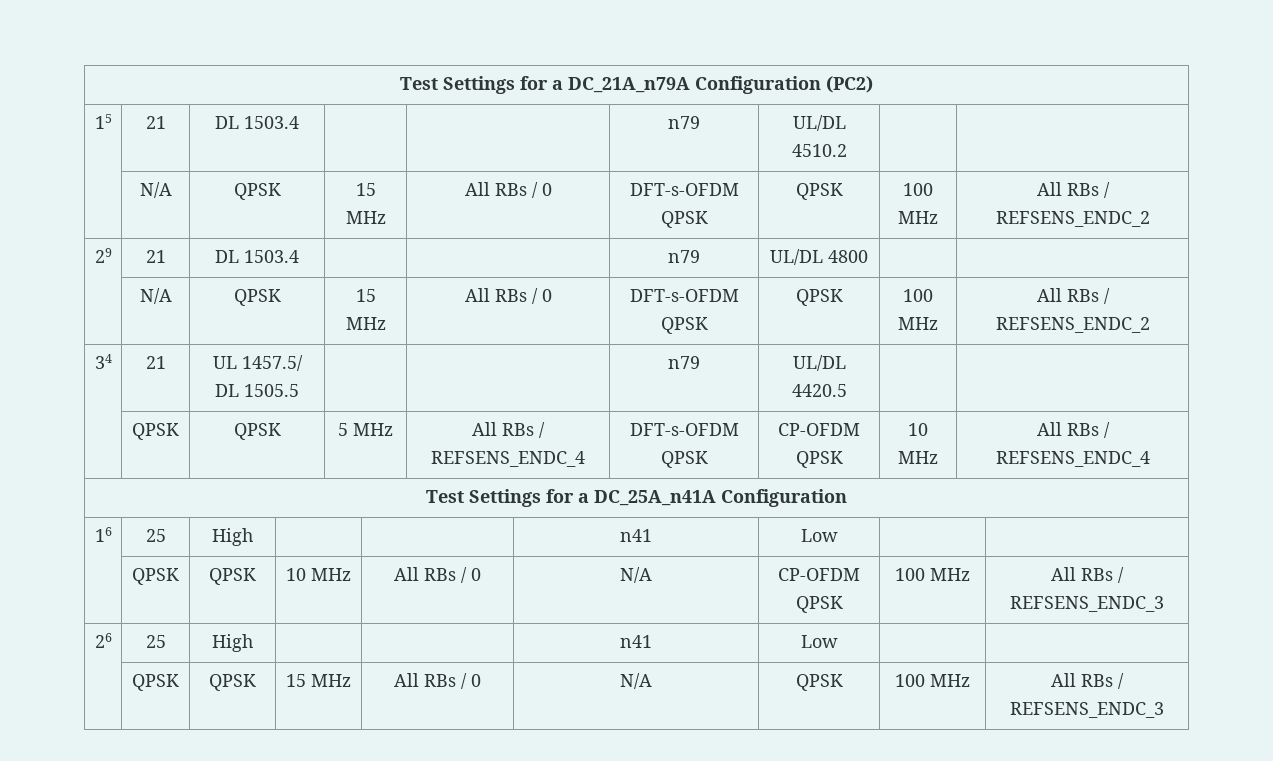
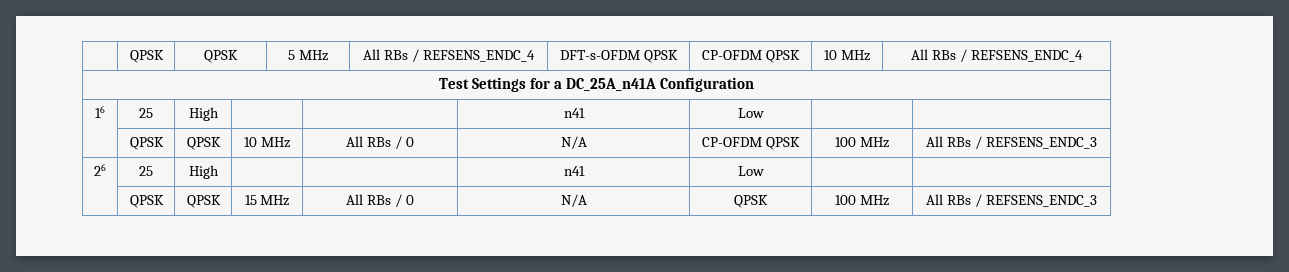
- Test Settings for a DC_21A_n79A Configuration (PC2)
- 15 | 21 | DL 1503.4 | | | n79 | UL/DL 4510.2 | |
- | N/A | QPSK | 15 MHz | All RBs / 0 | DFT-s-OFDM QPSK | QPSK | 100 MHz | All RBs / REFSENS_ENDC_2
- 29 | 21 | DL 1503.4 | | | n79 | UL/DL 4800 | |
- | N/A | QPSK | 15 MHz | All RBs / 0 | DFT-s-OFDM QPSK | QPSK | 100 MHz | All RBs / REFSENS_ENDC_2
- 34 | 21 | UL 1457.5/ DL 1505.5 | | | n79 | UL/DL 4420.5 | |

